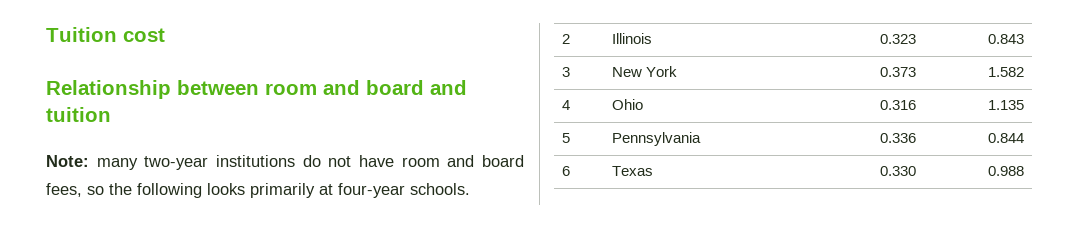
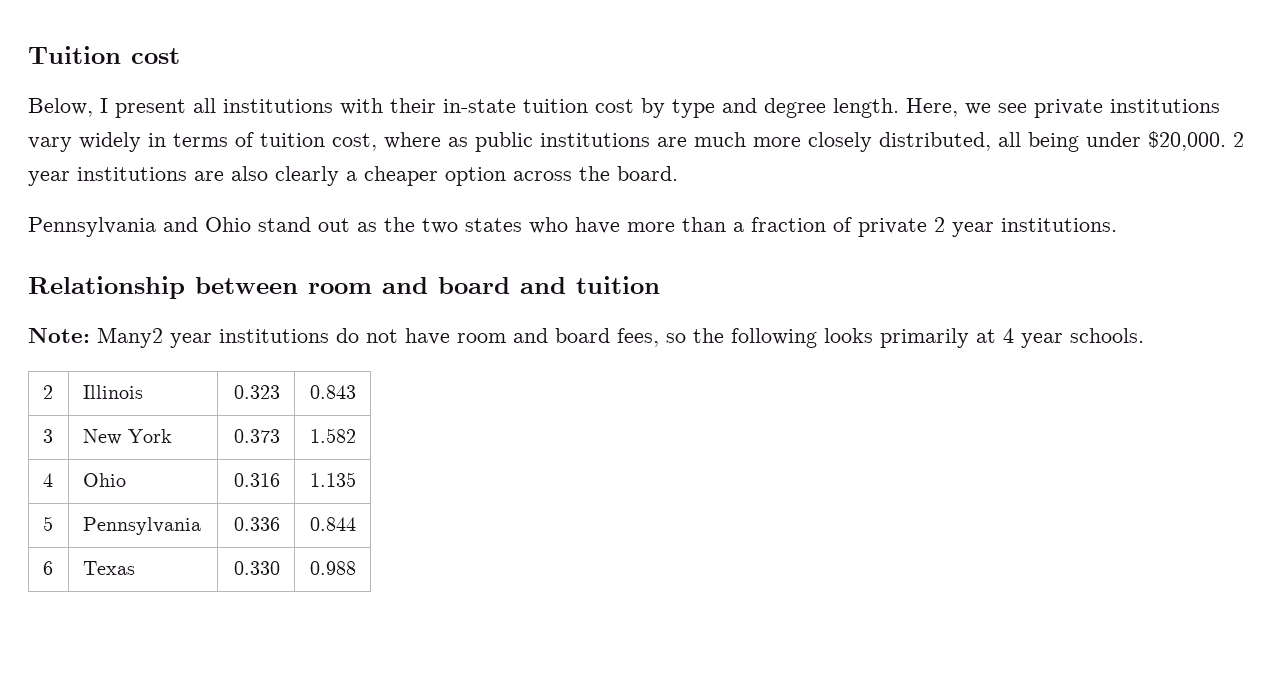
+ Below, I present all institutions with their in-state tuition cost by type and degree length. Here, we see private institutions vary widely in terms of tuition cost, where as public institutions are much more closely distributed, all being under $20,000. 2 year institutions are also clearly a cheaper option across the board.
+ Pennsylvania and Ohio stand out as the two states who have more than a fraction of private 2 year institutions.
- Note: many two-year institutions do not have room and board fees, so the following looks primarily at four-year schools.
+ Note: Many2 year institutions do not have room and board fees, so the following looks primarily at 4 year schools.

